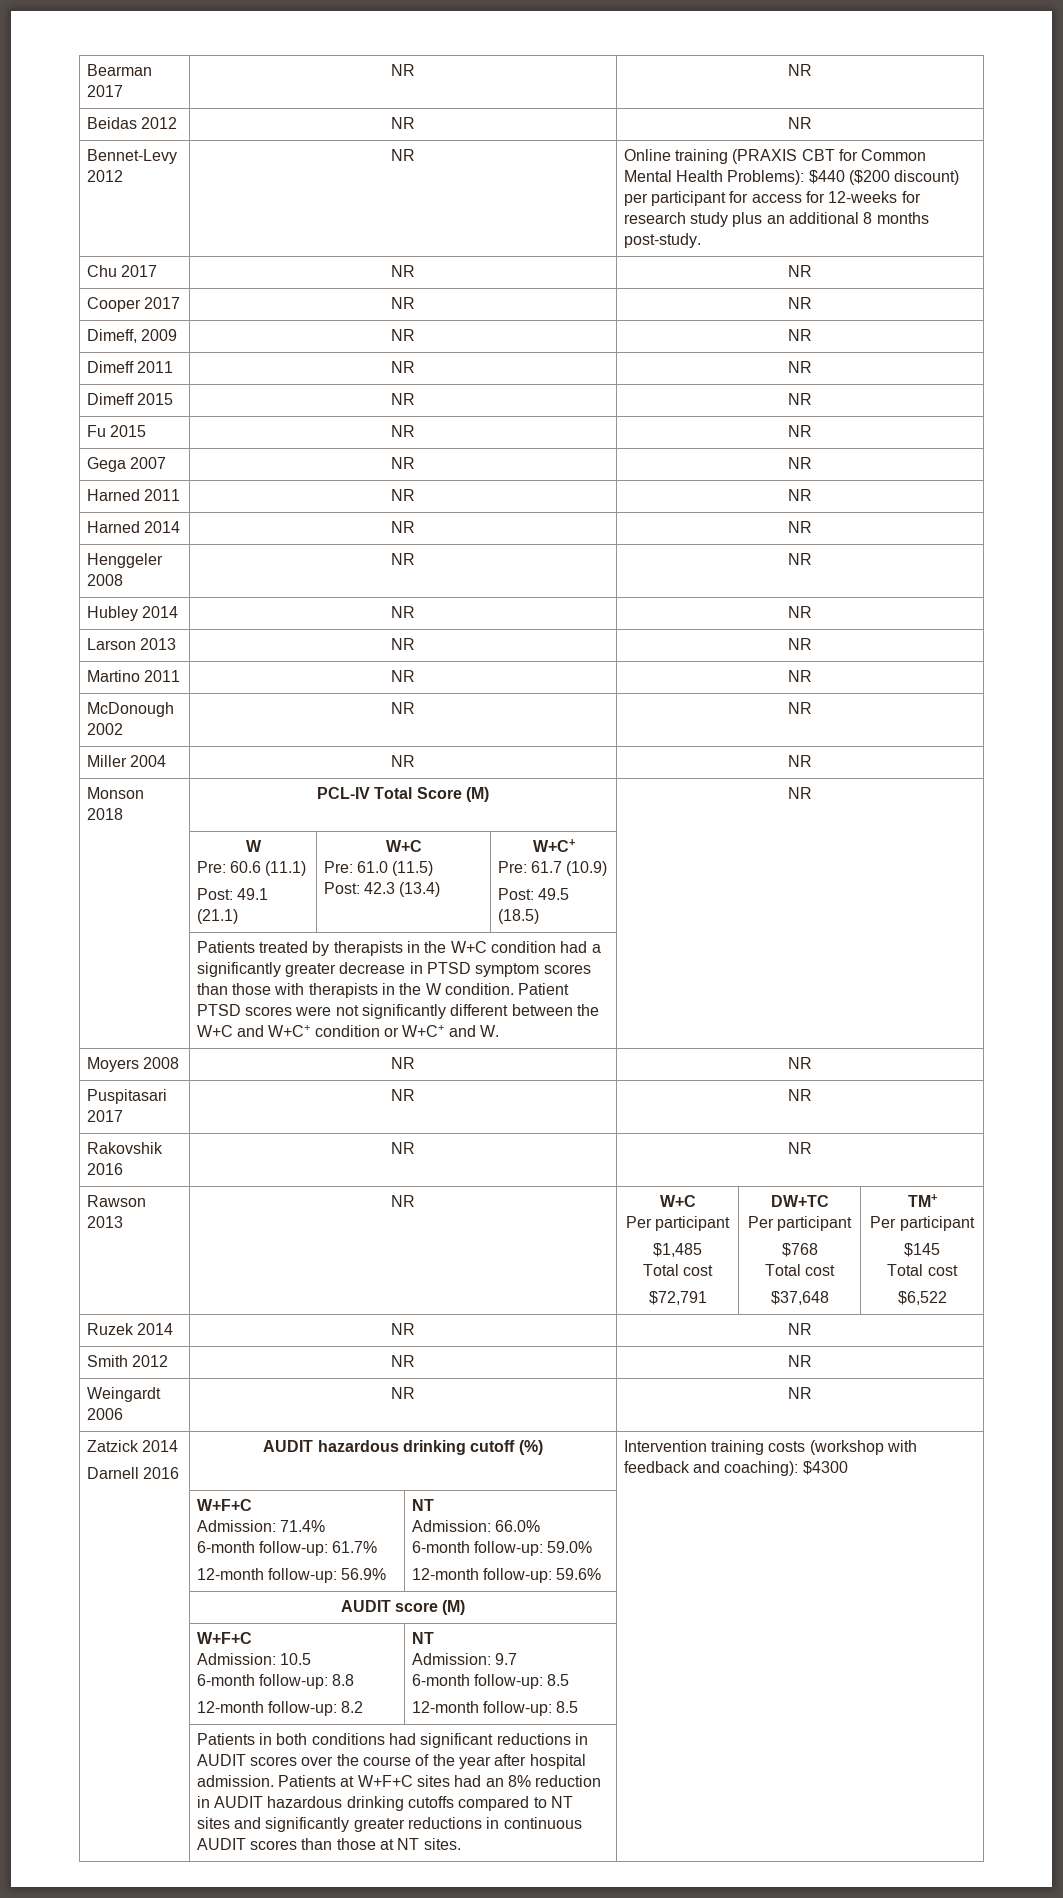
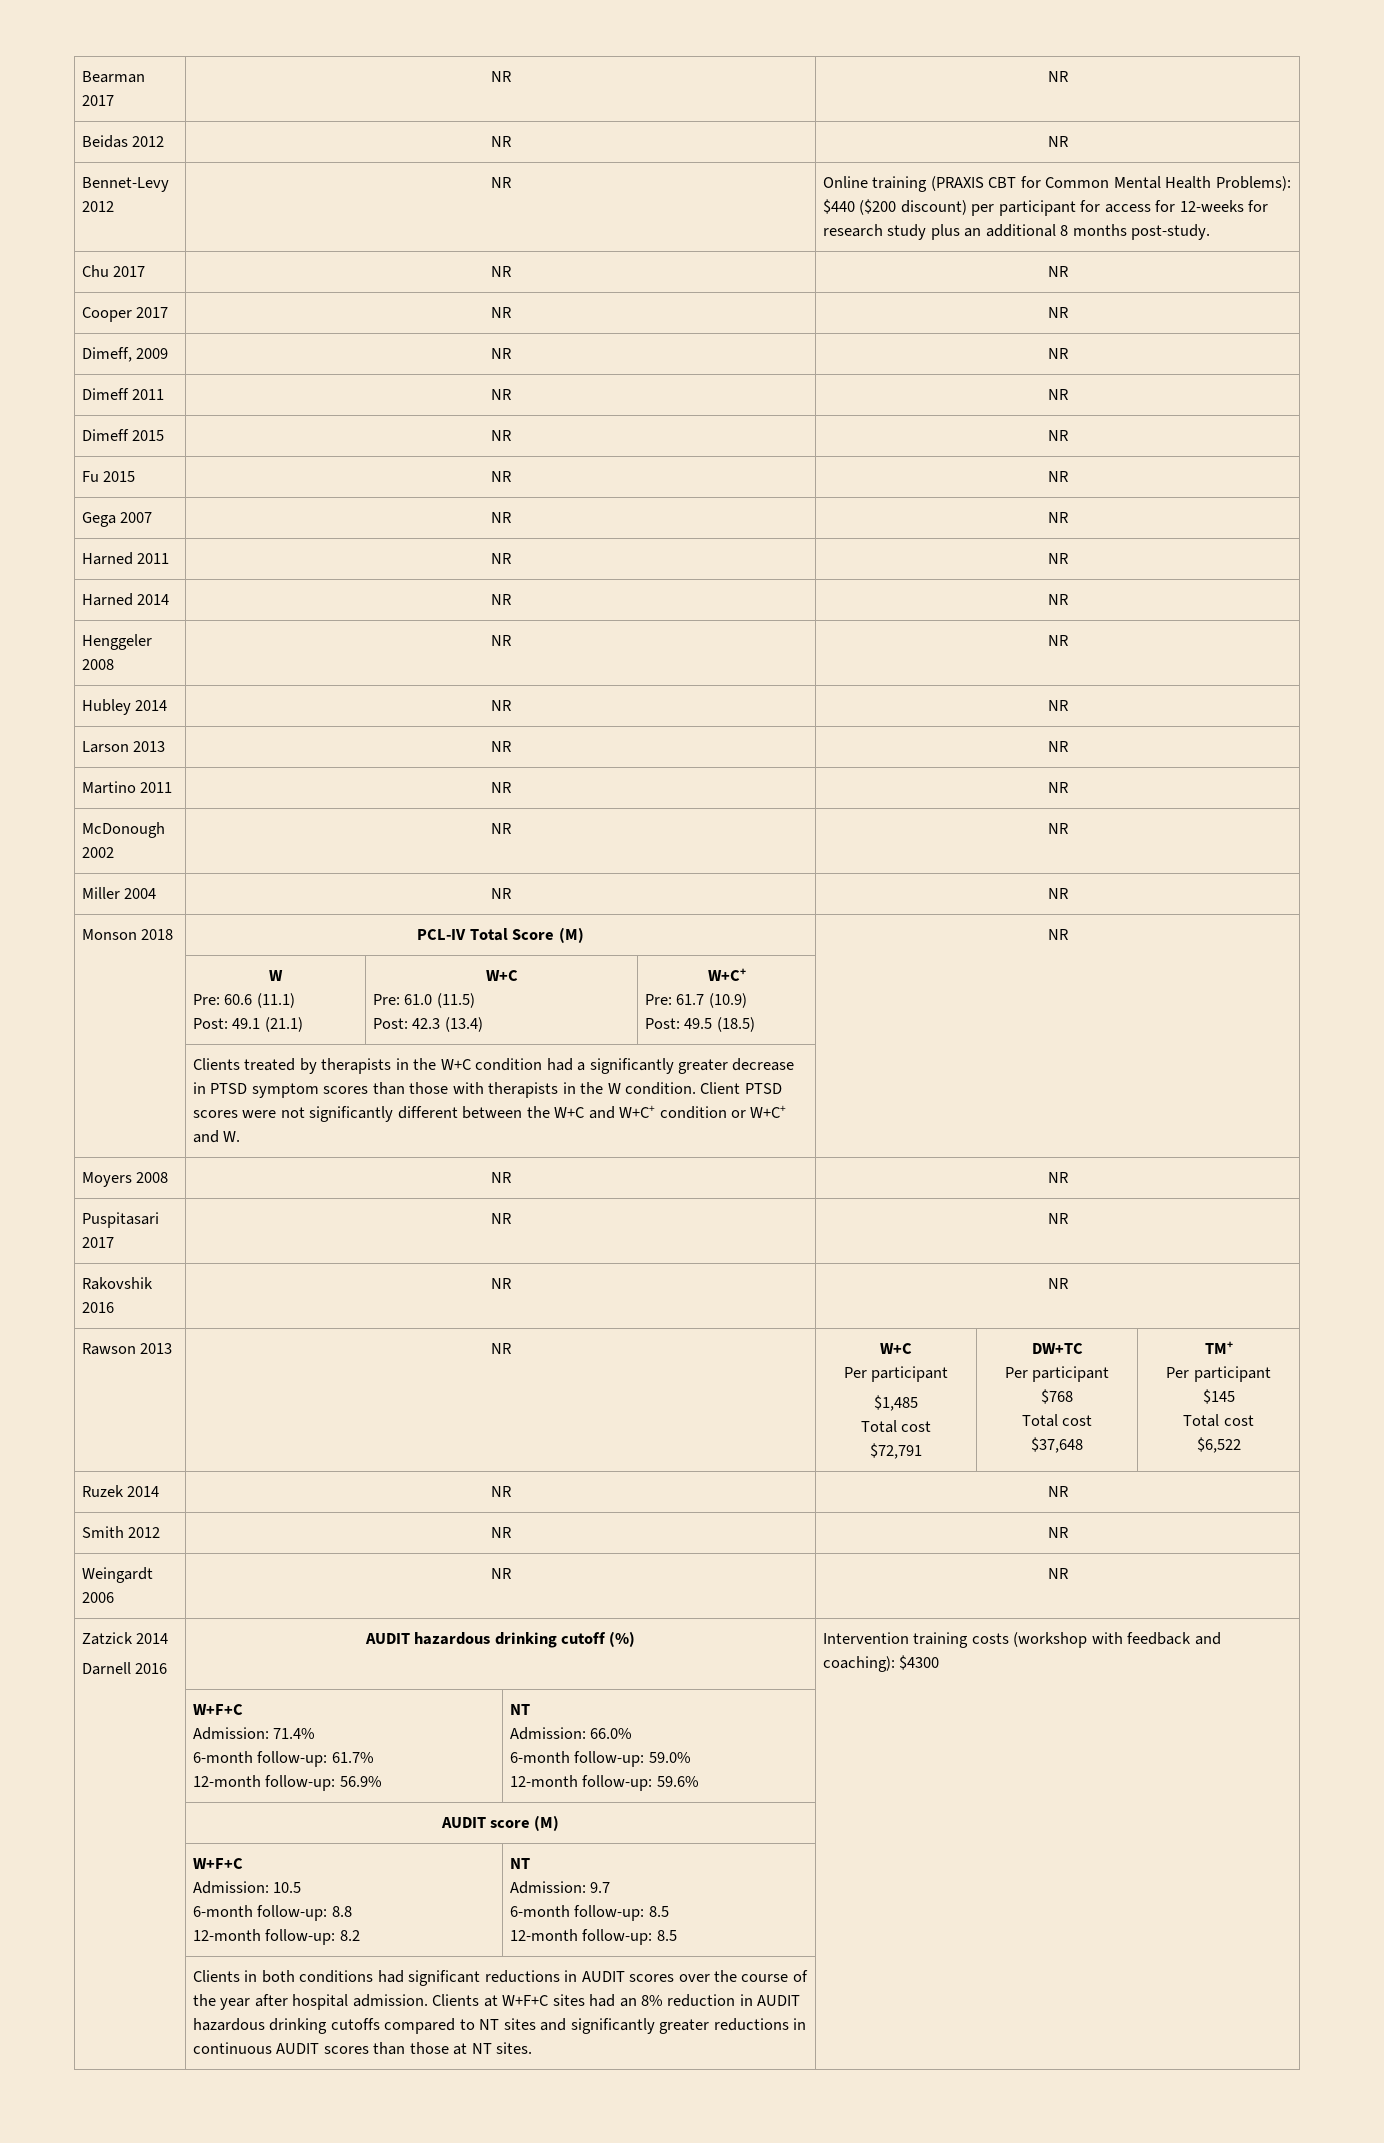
- Patients treated by therapists in the W+C condition had a significantly greater decrease in PTSD symptom scores than those with therapists in the W condition.
+ Clients treated by therapists in the W+C condition had a significantly greater decrease in PTSD symptom scores than those with therapists in the W condition.
- Patient PTSD scores were not significantly different between the W+C and W+C+ condition or W+C+ and W.
+ Client PTSD scores were not significantly different between the W+C and W+C+ condition or W+C+ and W.
- Patients in both conditions had significant reductions in AUDIT scores over the course of the year after hospital admission.
+ Clients in both conditions had significant reductions in AUDIT scores over the course of the year after hospital admission.
- Patients at W+F+C sites had an 8% reduction in AUDIT hazardous drinking cutoffs compared to NT sites and significantly greater reductions in continuous AUDIT scores than those at NT sites.
+ Clients at W+F+C sites had an 8% reduction in AUDIT hazardous drinking cutoffs compared to NT sites and significantly greater reductions in continuous AUDIT scores than those at NT sites.

